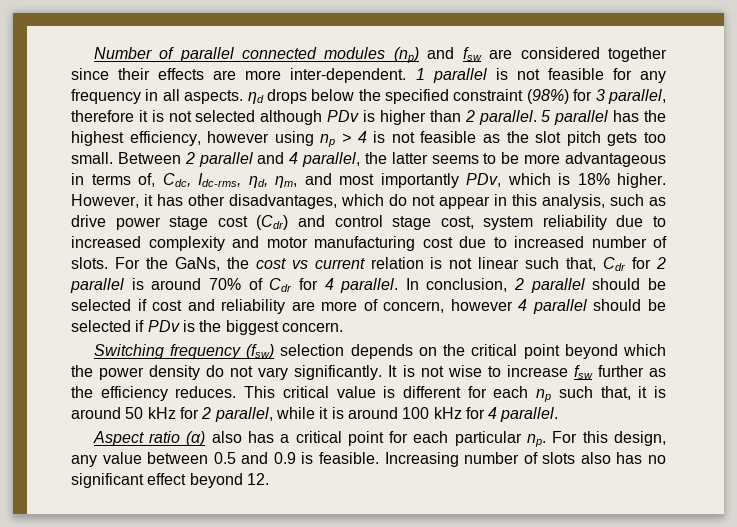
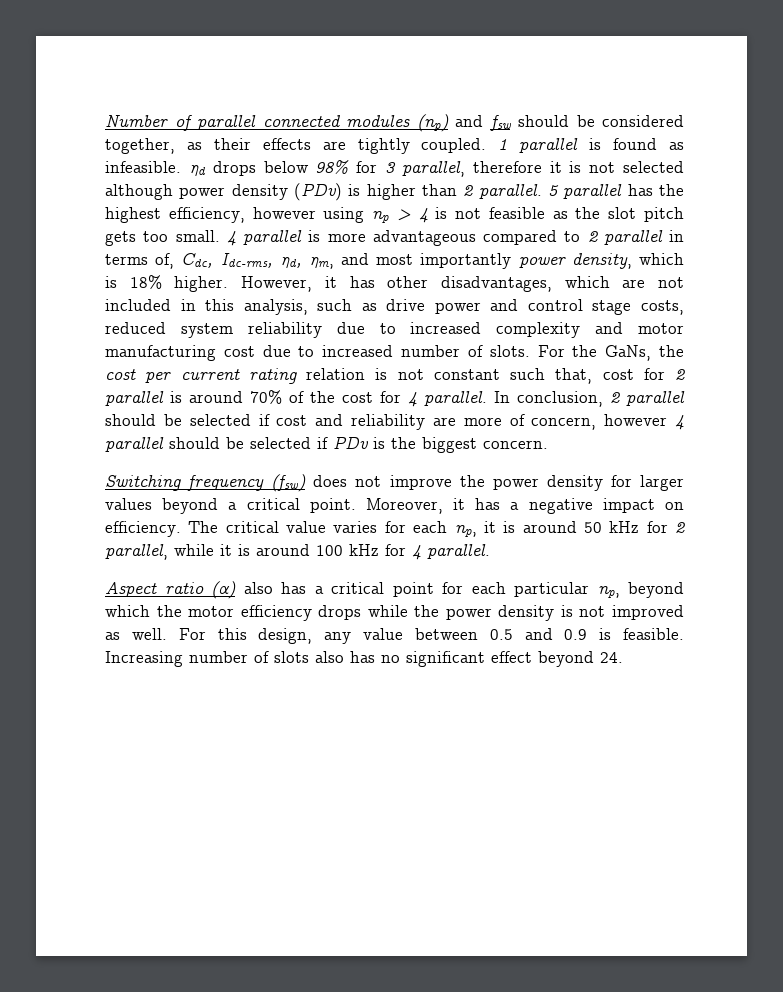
- Number of parallel connected modules (np) and fsw are considered together since their effects are more inter-dependent.
+ Number of parallel connected modules (np) and fsw should be considered together, as their effects are tightly coupled.
- 1 parallel is not feasible for any frequency in all aspects. ηd drops below the specified constraint (98%) for 3 parallel, therefore it is not selected although PDv is higher than 2 parallel.
+ 1 parallel is found as infeasible. ηd drops below 98% for 3 parallel, therefore it is not selected although power density (PDv) is higher than 2 parallel.
- Between 2 parallel and 4 parallel, the latter seems to be more advantageous in terms of, Cdc, Idc-rms, ηd, ηm, and most importantly PDv, which is 18% higher.
+ 4 parallel is more advantageous compared to 2 parallel in terms of, Cdc, Idc-rms, ηd, ηm, and most importantly power density, which is 18% higher.
- However, it has other disadvantages, which do not appear in this analysis, such as drive power stage cost (Cdr) and control stage cost, system reliability due to increased complexity and motor manufacturing cost due to increased number of slots.
+ However, it has other disadvantages, which are not included in this analysis, such as drive power and control stage costs, reduced system reliability due to increased complexity and motor manufacturing cost due to increased number of slots.
- For the GaNs, the cost vs current relation is not linear such that, Cdr for 2 parallel is around 70% of Cdr for 4 parallel.
+ For the GaNs, the cost per current rating relation is not constant such that, cost for 2 parallel is around 70% of the cost for 4 parallel.
- Switching frequency (fsw) selection depends on the critical point beyond which the power density do not vary significantly. It is not wise to increase fsw further as the efficiency reduces. This critical value is different for each np such that, it is around 50 kHz for 2 parallel, while it is around 100 kHz for 4 parallel.
+ Switching frequency (fsw) does not improve the power density for larger values beyond a critical point. Moreover, it has a negative impact on efficiency. The critical value varies for each np, it is around 50 kHz for 2 parallel, while it is around 100 kHz for 4 parallel.
- Aspect ratio (α) also has a critical point for each particular np. For this design, any value between 0.5 and 0.9 is feasible.
+ Aspect ratio (α) also has a critical point for each particular np, beyond which the motor efficiency drops while the power density is not improved as well. For this design, any value between 0.5 and 0.9 is feasible.
- Increasing number of slots also has no significant effect beyond 12.
+ Increasing number of slots also has no significant effect beyond 24.

